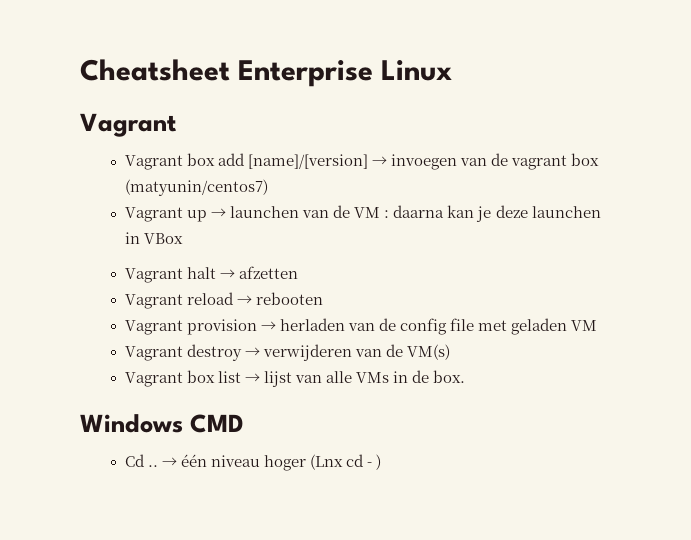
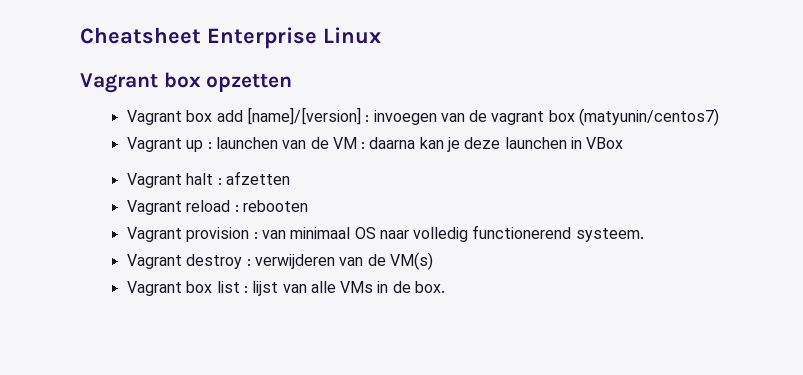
  Cheatsheet Enterprise Linux
- Vagrant
+ Vagrant box opzetten
- Vagrant box add [name]/[version] → invoegen van de vagrant box (matyunin/centos7)
+ Vagrant box add [name]/[version] : invoegen van de vagrant box (matyunin/centos7)
- Vagrant up → launchen van de VM : daarna kan je deze launchen in VBox
+ Vagrant up : launchen van de VM : daarna kan je deze launchen in VBox
- Vagrant halt → afzetten
+ Vagrant halt : afzetten
- Vagrant reload → rebooten
+ Vagrant reload : rebooten
- Vagrant provision → herladen van de config file met geladen VM
+ Vagrant provision : van minimaal OS naar volledig functionerend systeem.
- Vagrant destroy → verwijderen van de VM(s)
+ Vagrant destroy : verwijderen van de VM(s)
- Vagrant box list → lijst van alle VMs in de box.
+ Vagrant box list : lijst van alle VMs in de box.
- Windows CMD
- Cd .. → één niveau hoger (Lnx cd - )

